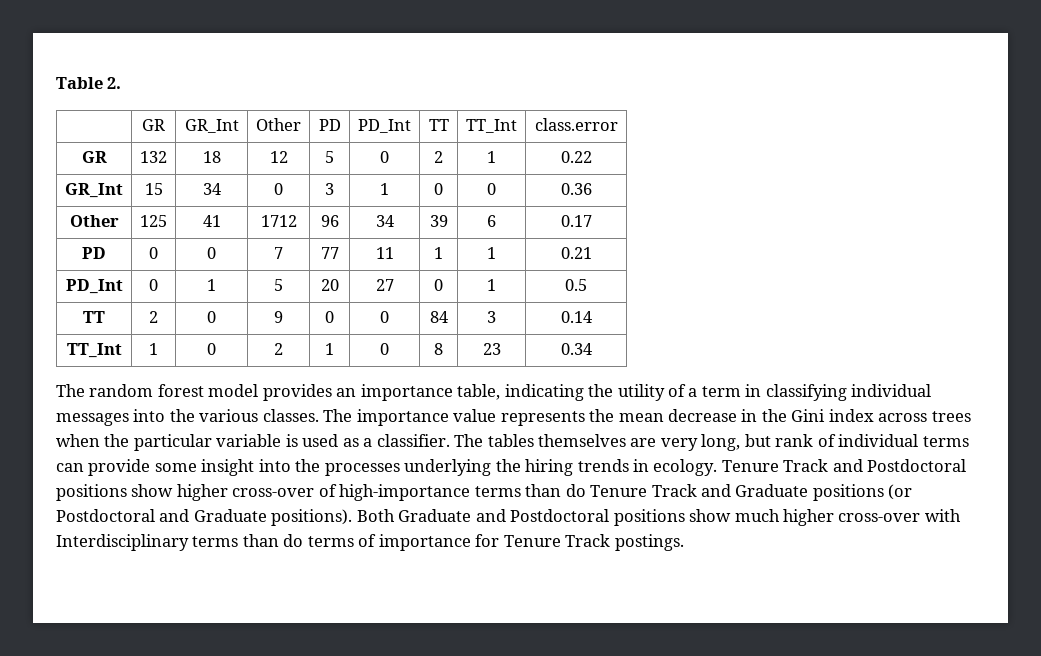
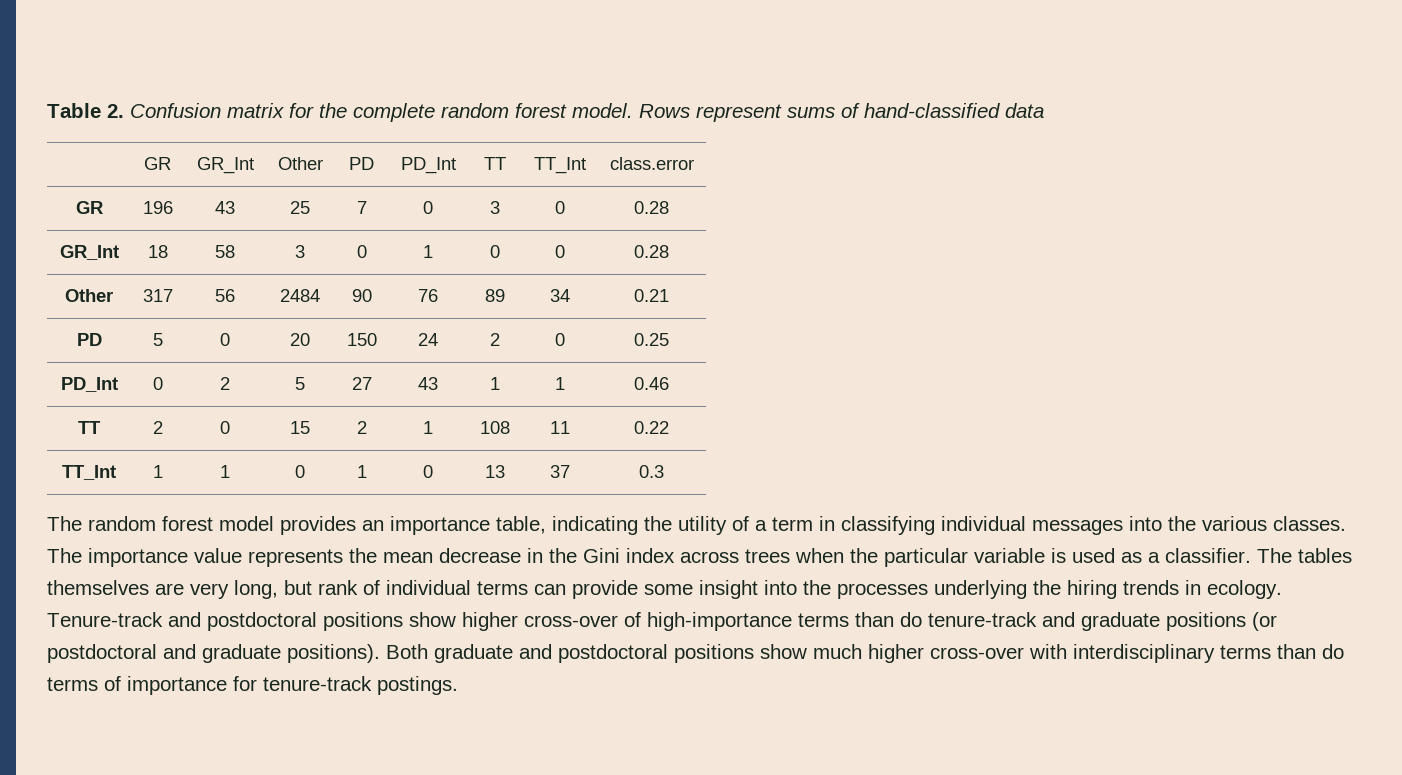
- Table 2.
+ Table 2. Confusion matrix for the complete random forest model. Rows represent sums of hand-classified data
- GR | 132 | 18 | 12 | 5 | 0 | 2 | 1 | 0.22
- GR_Int | 15 | 34 | 0 | 3 | 1 | 0 | 0 | 0.36
- Other | 125 | 41 | 1712 | 96 | 34 | 39 | 6 | 0.17
- PD | 0 | 0 | 7 | 77 | 11 | 1 | 1 | 0.21
- PD_Int | 0 | 1 | 5 | 20 | 27 | 0 | 1 | 0.5
- TT | 2 | 0 | 9 | 0 | 0 | 84 | 3 | 0.14
+ GR | 196 | 43 | 25 | 7 | 0 | 3 | 0 | 0.28
+ GR_Int | 18 | 58 | 3 | 0 | 1 | 0 | 0 | 0.28
+ Other | 317 | 56 | 2484 | 90 | 76 | 89 | 34 | 0.21
+ PD | 5 | 0 | 20 | 150 | 24 | 2 | 0 | 0.25
+ PD_Int | 0 | 2 | 5 | 27 | 43 | 1 | 1 | 0.46
+ TT | 2 | 0 | 15 | 2 | 1 | 108 | 11 | 0.22
- TT_Int | 1 | 0 | 2 | 1 | 0 | 8 | 23 | 0.34
+ TT_Int | 1 | 1 | 0 | 1 | 0 | 13 | 37 | 0.3
- Tenure Track and Postdoctoral positions show higher cross-over of high-importance terms than do Tenure Track and Graduate positions (or Postdoctoral and Graduate positions). Both Graduate and Postdoctoral positions show much higher cross-over with Interdisciplinary terms than do terms of importance for Tenure Track postings.
+ Tenure-track and postdoctoral positions show higher cross-over of high-importance terms than do tenure-track and graduate positions (or postdoctoral and graduate positions). Both graduate and postdoctoral positions show much higher cross-over with interdisciplinary terms than do terms of importance for tenure-track postings.

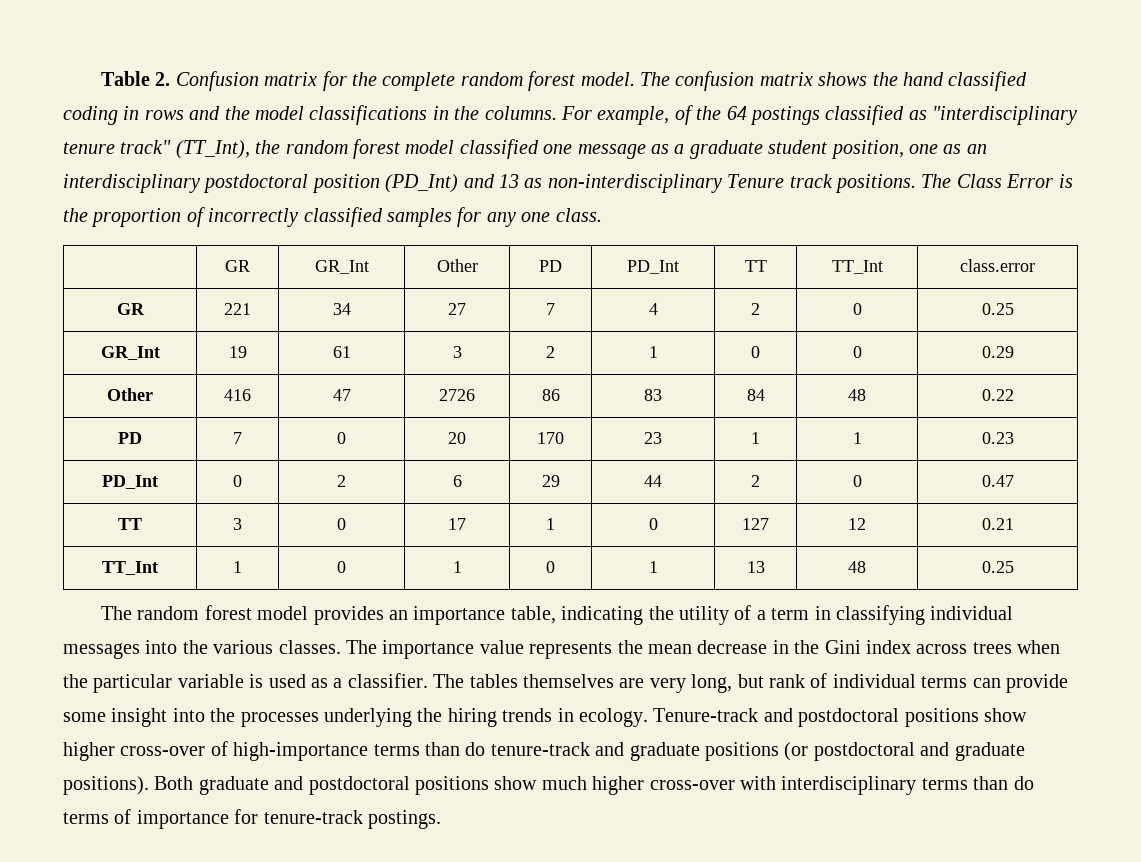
- Rows represent sums of hand-classified data
+ The confusion matrix shows the hand classified coding in rows and the model classifications in the columns. For example, of the 64 postings classified as "interdisciplinary tenure track" (TT_Int), the random forest model classified one message as a graduate student position, one as an interdisciplinary postdoctoral position (PD_Int) and 13 as non-interdisciplinary Tenure track positions. The Class Error is the proportion of incorrectly classified samples for any one class.
- GR | 196 | 43 | 25 | 7 | 0 | 3 | 0 | 0.28
- GR_Int | 18 | 58 | 3 | 0 | 1 | 0 | 0 | 0.28
- Other | 317 | 56 | 2484 | 90 | 76 | 89 | 34 | 0.21
- PD | 5 | 0 | 20 | 150 | 24 | 2 | 0 | 0.25
- PD_Int | 0 | 2 | 5 | 27 | 43 | 1 | 1 | 0.46
- TT | 2 | 0 | 15 | 2 | 1 | 108 | 11 | 0.22
+ GR | 221 | 34 | 27 | 7 | 4 | 2 | 0 | 0.25
+ GR_Int | 19 | 61 | 3 | 2 | 1 | 0 | 0 | 0.29
+ Other | 416 | 47 | 2726 | 86 | 83 | 84 | 48 | 0.22
+ PD | 7 | 0 | 20 | 170 | 23 | 1 | 1 | 0.23
+ PD_Int | 0 | 2 | 6 | 29 | 44 | 2 | 0 | 0.47
+ TT | 3 | 0 | 17 | 1 | 0 | 127 | 12 | 0.21
- TT_Int | 1 | 1 | 0 | 1 | 0 | 13 | 37 | 0.3
+ TT_Int | 1 | 0 | 1 | 0 | 1 | 13 | 48 | 0.25

